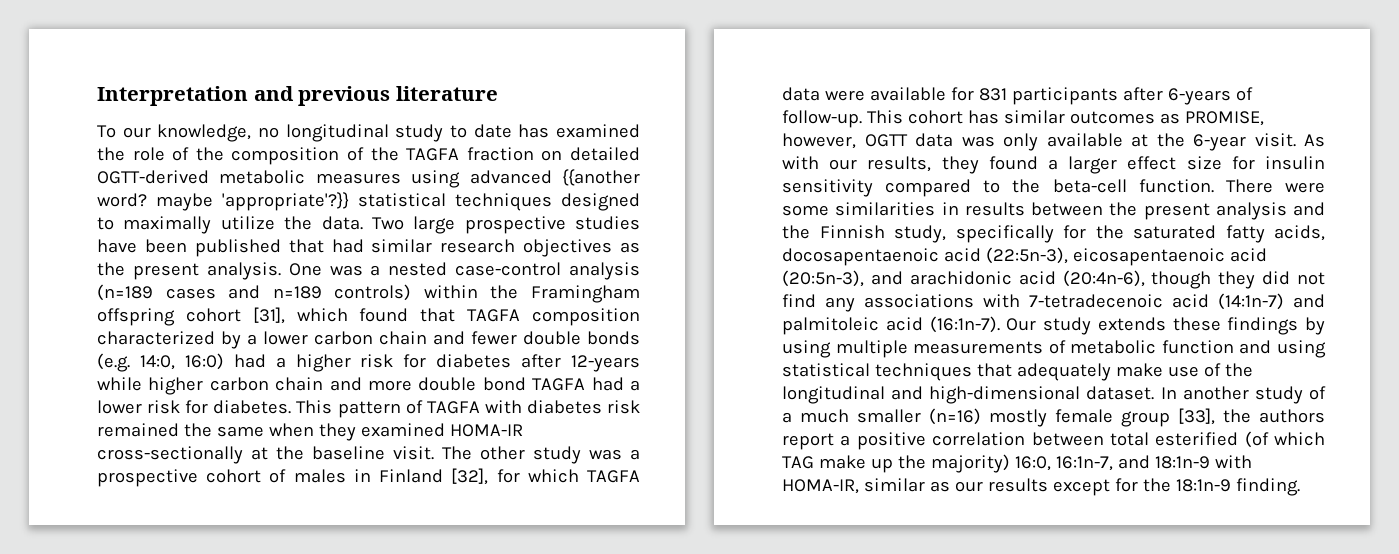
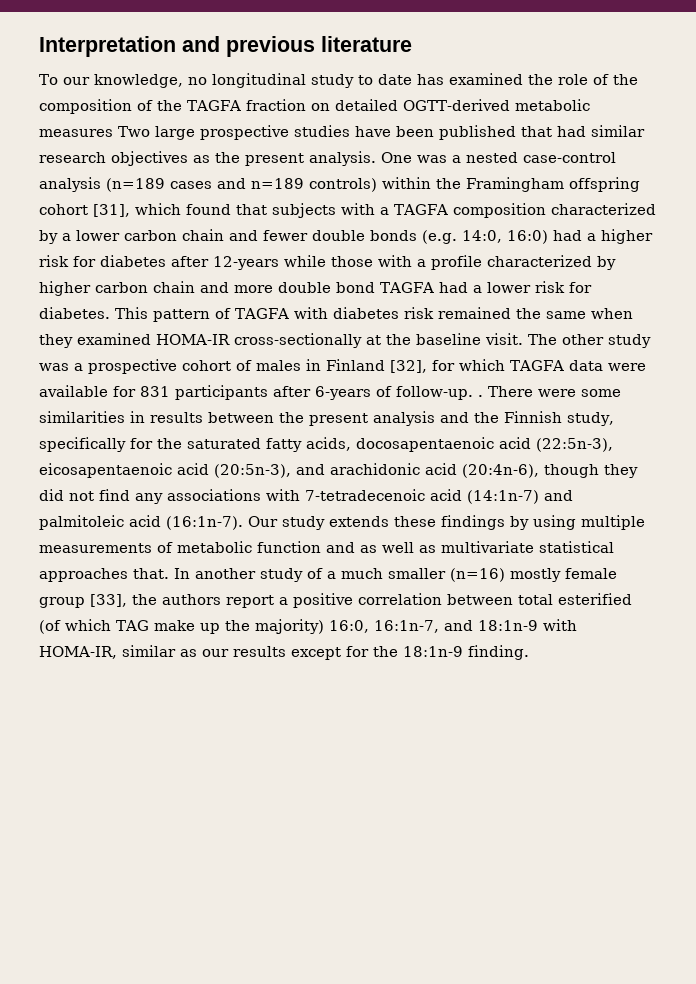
- To our knowledge, no longitudinal study to date has examined the role of the composition of the TAGFA fraction on detailed OGTT-derived metabolic measures using advanced {{another word? maybe 'appropriate'?}} statistical techniques designed to maximally utilize the data. Two large prospective studies have been published that had similar research objectives as the present analysis.
+ To our knowledge, no longitudinal study to date has examined the role of the composition of the TAGFA fraction on detailed OGTT-derived metabolic measures Two large prospective studies have been published that had similar research objectives as the present analysis.
- One was a nested case-control analysis (n=189 cases and n=189 controls) within the Framingham offspring cohort [31], which found that TAGFA composition characterized by a lower carbon chain and fewer double bonds (e.g. 14:0, 16:0) had a higher risk for diabetes after 12-years while higher carbon chain and more double bond TAGFA had a lower risk for diabetes.
+ One was a nested case-control analysis (n=189 cases and n=189 controls) within the Framingham offspring cohort [31], which found that subjects with a TAGFA composition characterized by a lower carbon chain and fewer double bonds (e.g. 14:0, 16:0) had a higher risk for diabetes after 12-years while those with a profile characterized by higher carbon chain and more double bond TAGFA had a lower risk for diabetes.
- The other study was a prospective cohort of males in Finland [32], for which TAGFA data were available for 831 participants after 6-years of follow-up. This cohort has similar outcomes as PROMISE, however, OGTT data was only available at the 6-year visit. As with our results, they found a larger effect size for insulin sensitivity compared to the beta-cell function.
+ The other study was a prospective cohort of males in Finland [32], for which TAGFA data were available for 831 participants after 6-years of follow-up. .
- Our study extends these findings by using multiple measurements of metabolic function and using statistical techniques that adequately make use of the longitudinal and high-dimensional dataset.
+ Our study extends these findings by using multiple measurements of metabolic function and as well as multivariate statistical approaches that.

